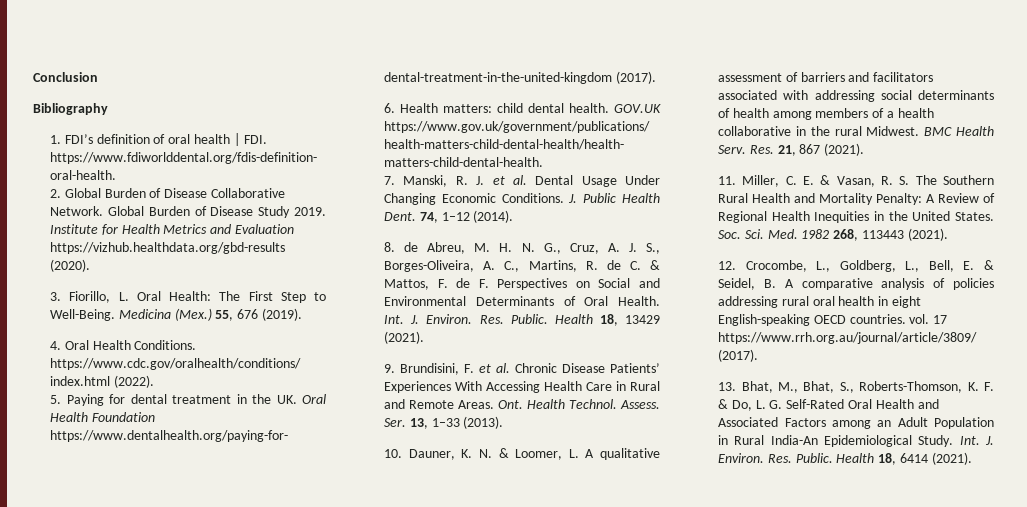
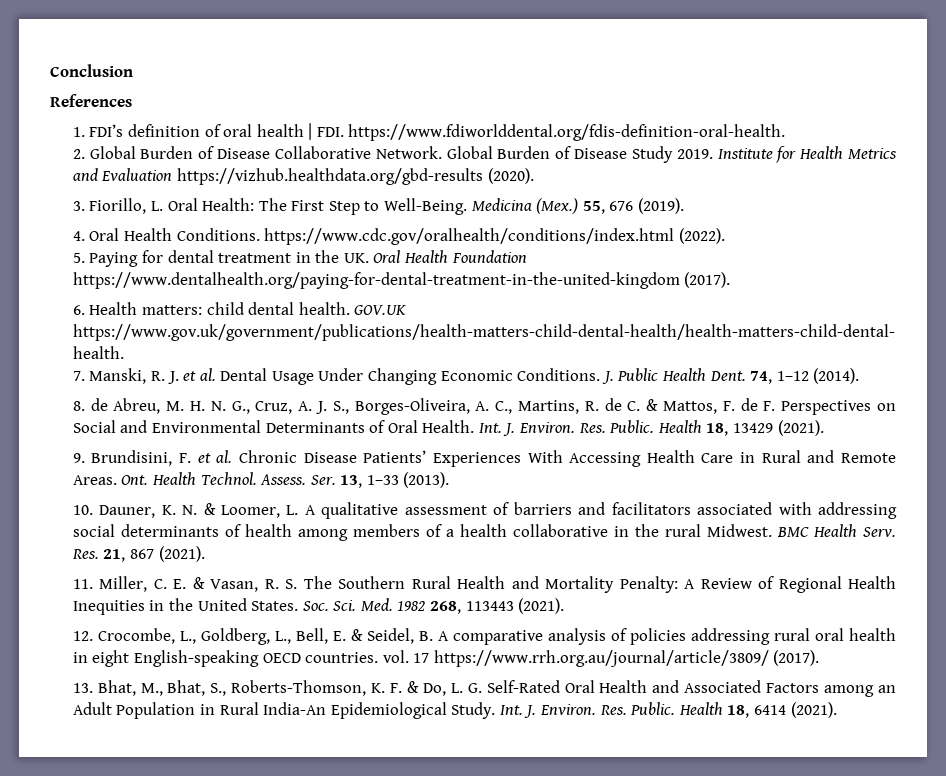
- Bibliography
+ References

